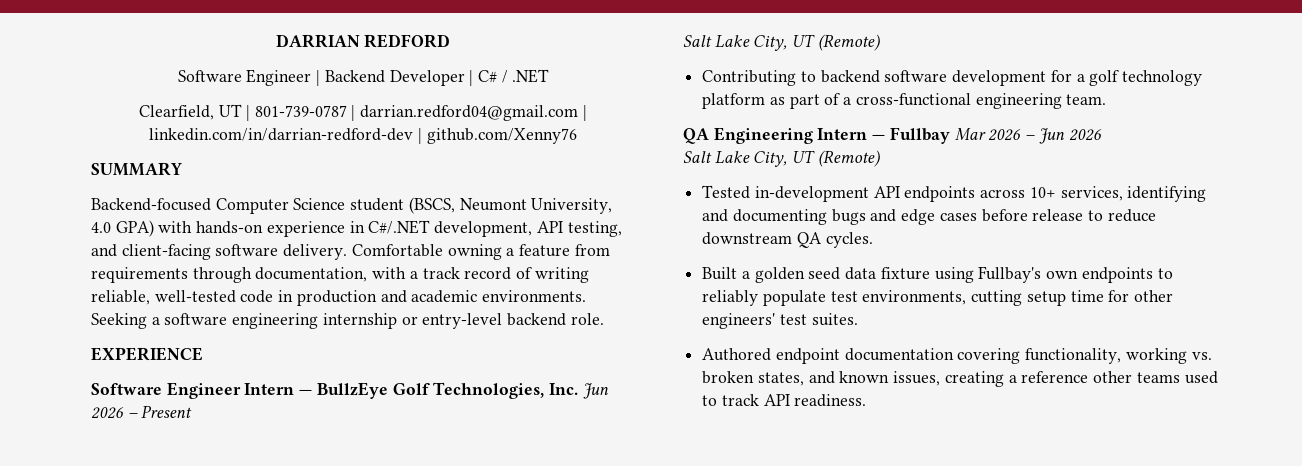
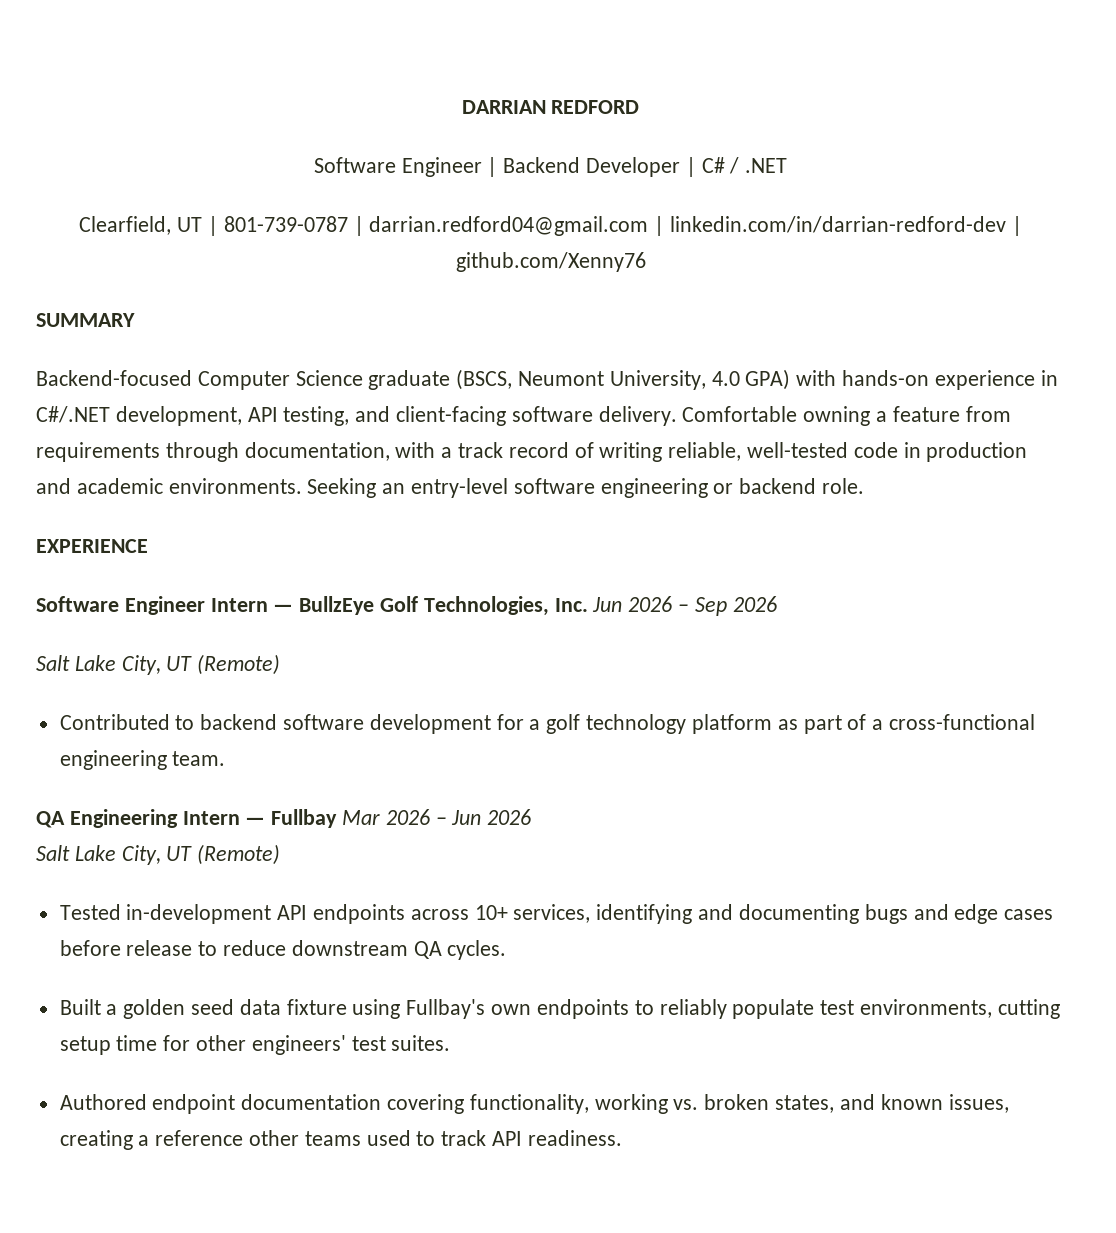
- Backend-focused Computer Science student (BSCS, Neumont University, 4.0 GPA) with hands-on experience in C#/.NET development, API testing, and client-facing software delivery.
+ Backend-focused Computer Science graduate (BSCS, Neumont University, 4.0 GPA) with hands-on experience in C#/.NET development, API testing, and client-facing software delivery.
- Seeking a software engineering internship or entry-level backend role.
+ Seeking an entry-level software engineering or backend role.
- Software Engineer Intern — BullzEye Golf Technologies, Inc. Jun 2026 – Present
+ Software Engineer Intern — BullzEye Golf Technologies, Inc. Jun 2026 – Sep 2026
  Salt Lake City, UT (Remote)
- Contributing to backend software development for a golf technology platform as part of a cross-functional engineering team.
+ Contributed to backend software development for a golf technology platform as part of a cross-functional engineering team.

